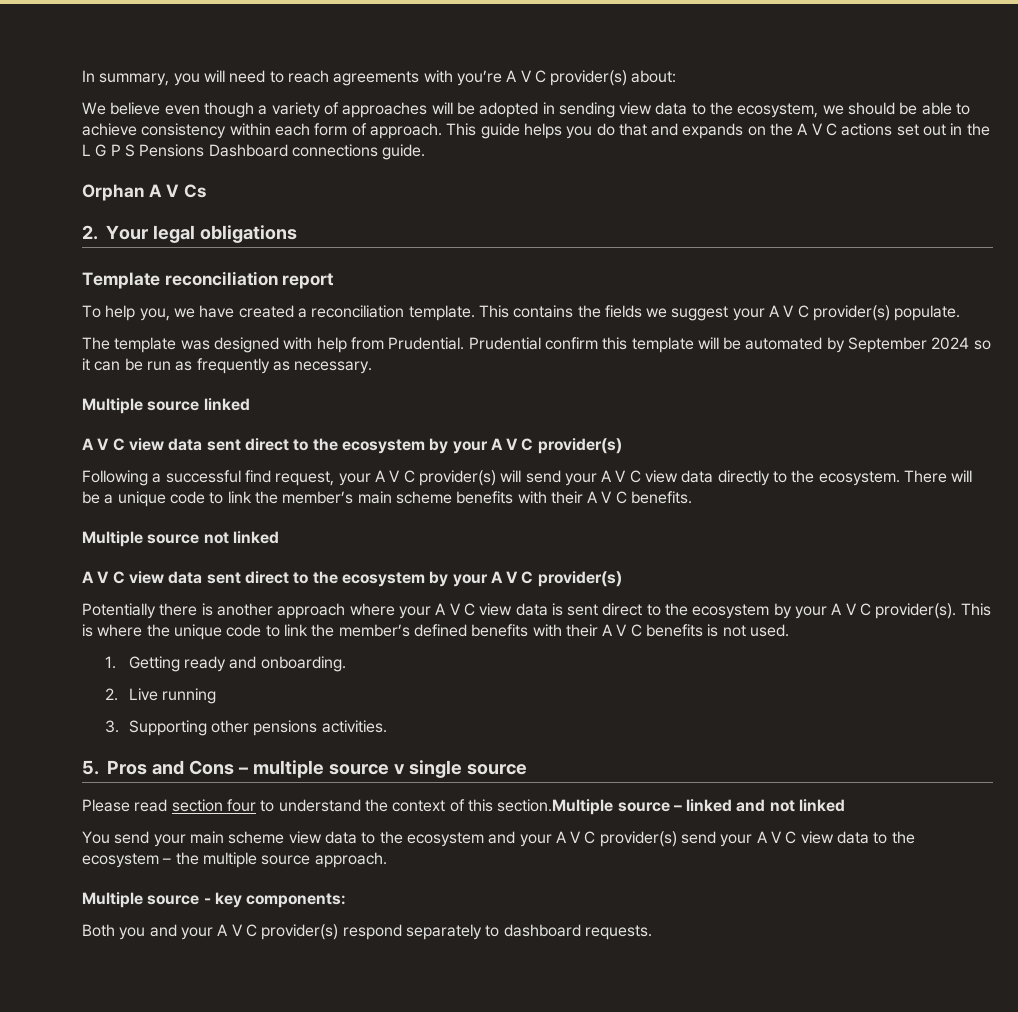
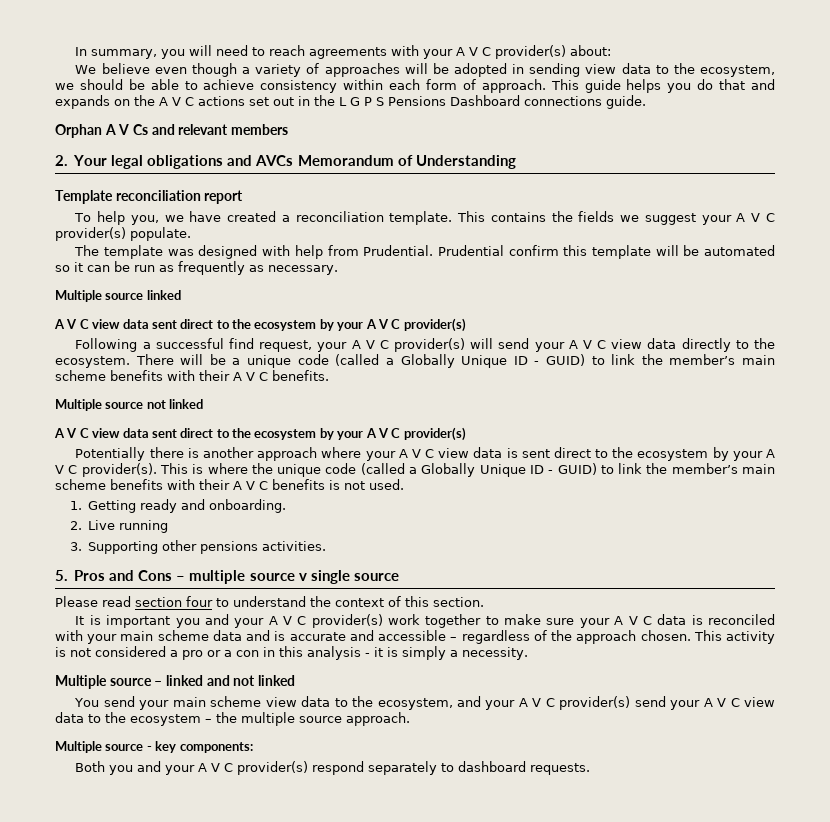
- In summary, you will need to reach agreements with you’re A V C provider(s) about:
+ In summary, you will need to reach agreements with your A V C provider(s) about:
- Orphan A V Cs
+ Orphan A V Cs and relevant members
- 2. Your legal obligations
+ 2. Your legal obligations and AVCs Memorandum of Understanding
- Prudential confirm this template will be automated by September 2024 so it can be run as frequently as necessary.
+ Prudential confirm this template will be automated so it can be run as frequently as necessary.
- There will be a unique code to link the member’s main scheme benefits with their A V C benefits.
+ There will be a unique code (called a Globally Unique ID - GUID) to link the member’s main scheme benefits with their A V C benefits.
- This is where the unique code to link the member’s defined benefits with their A V C benefits is not used.
+ This is where the unique code (called a Globally Unique ID - GUID) to link the member’s main scheme benefits with their A V C benefits is not used.
- Please read section four to understand the context of this section.Multiple source – linked and not linked
+ Please read section four to understand the context of this section.
+ It is important you and your A V C provider(s) work together to make sure your A V C data is reconciled with your main scheme data and is accurate and accessible – regardless of the approach chosen. This activity is not considered a pro or a con in this analysis - it is simply a necessity.
+ Multiple source – linked and not linked
- You send your main scheme view data to the ecosystem and your A V C provider(s) send your A V C view data to the ecosystem – the multiple source approach.
+ You send your main scheme view data to the ecosystem, and your A V C provider(s) send your A V C view data to the ecosystem – the multiple source approach.

